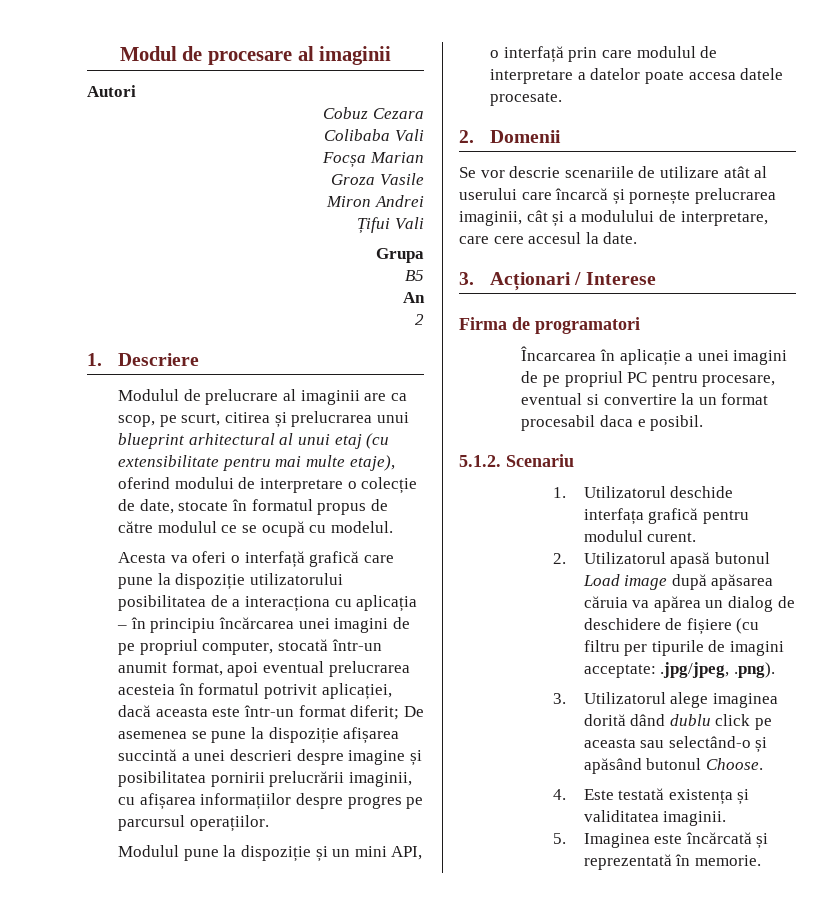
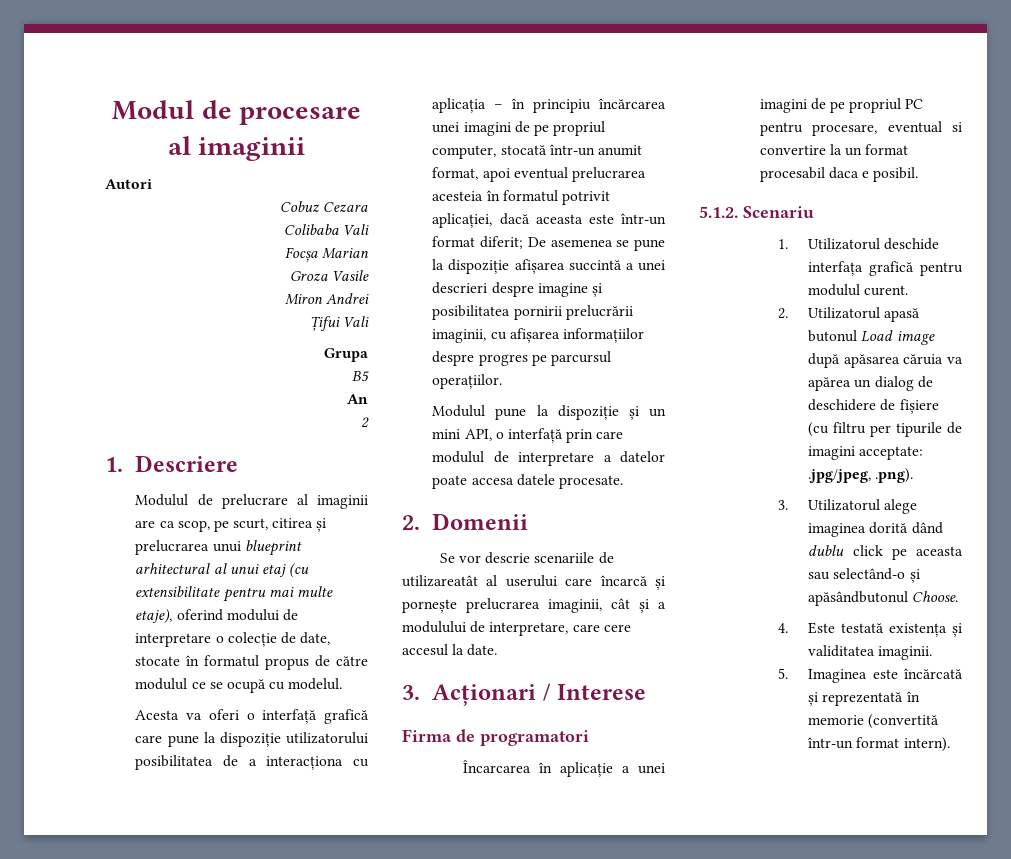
- Se vor descrie scenariile de utilizare atât al userului care încarcă și pornește prelucrarea imaginii, cât și a modulului de interpretare, care cere accesul la date.
+ Se vor descrie scenariile de utilizareatât al userului care încarcă și pornește prelucrarea imaginii, cât și a modulului de interpretare, care cere accesul la date.
- 3. Utilizatorul alege imaginea dorită dând dublu click pe aceasta sau selectând-o și apăsând butonul Choose.
+ 3. Utilizatorul alege imaginea dorită dând dublu click pe aceasta sau selectând-o și apăsândbutonul Choose.
- 5. Imaginea este încărcată și reprezentată în memorie.
+ 5. Imaginea este încărcată și reprezentată în memorie (convertită într-un format intern).

